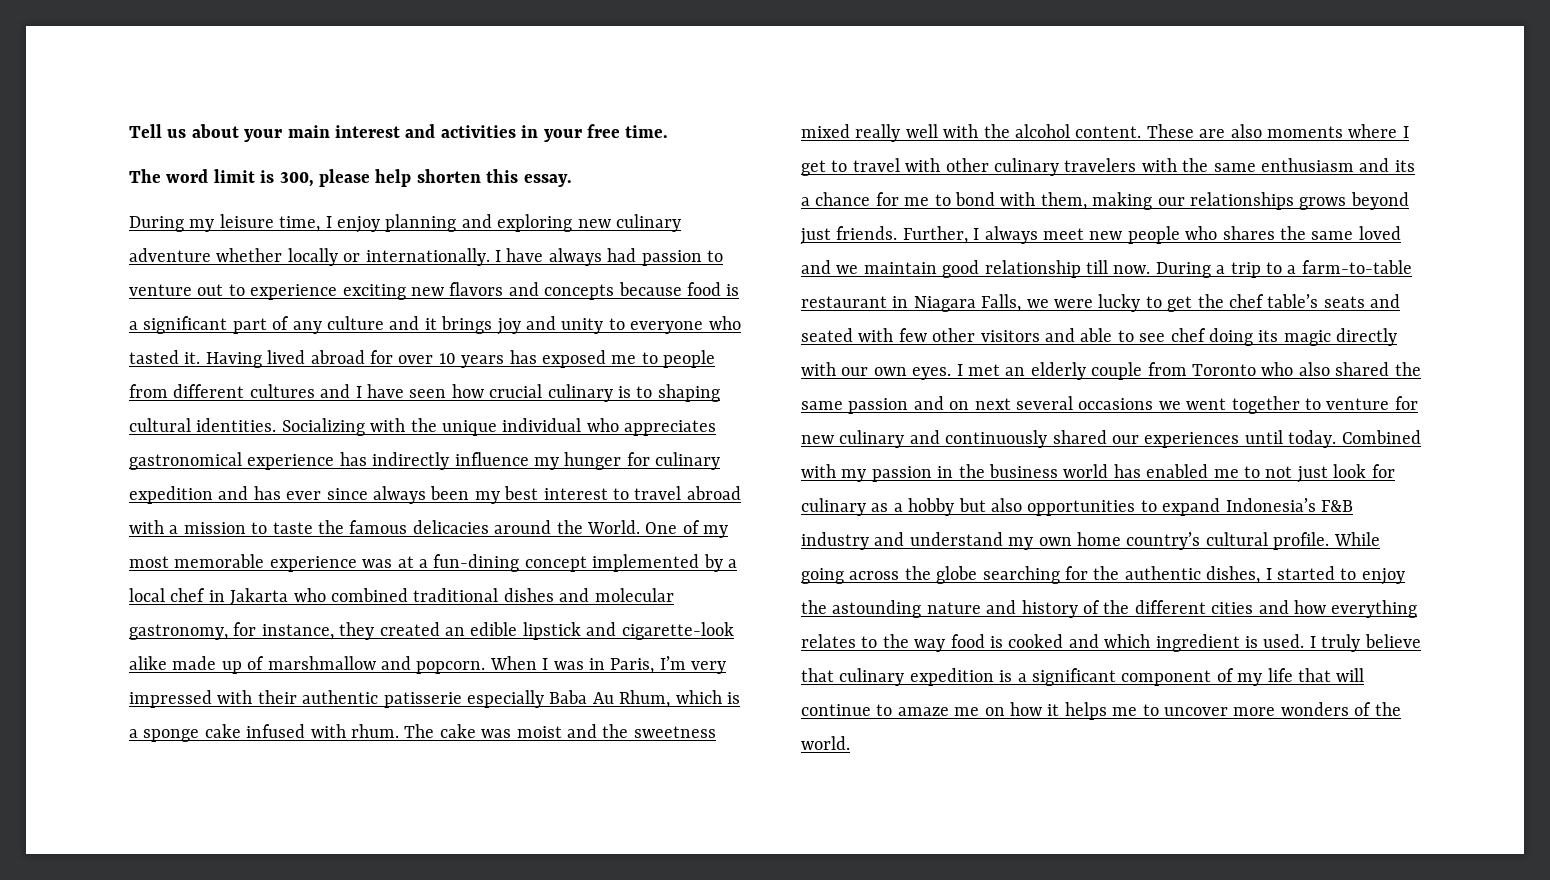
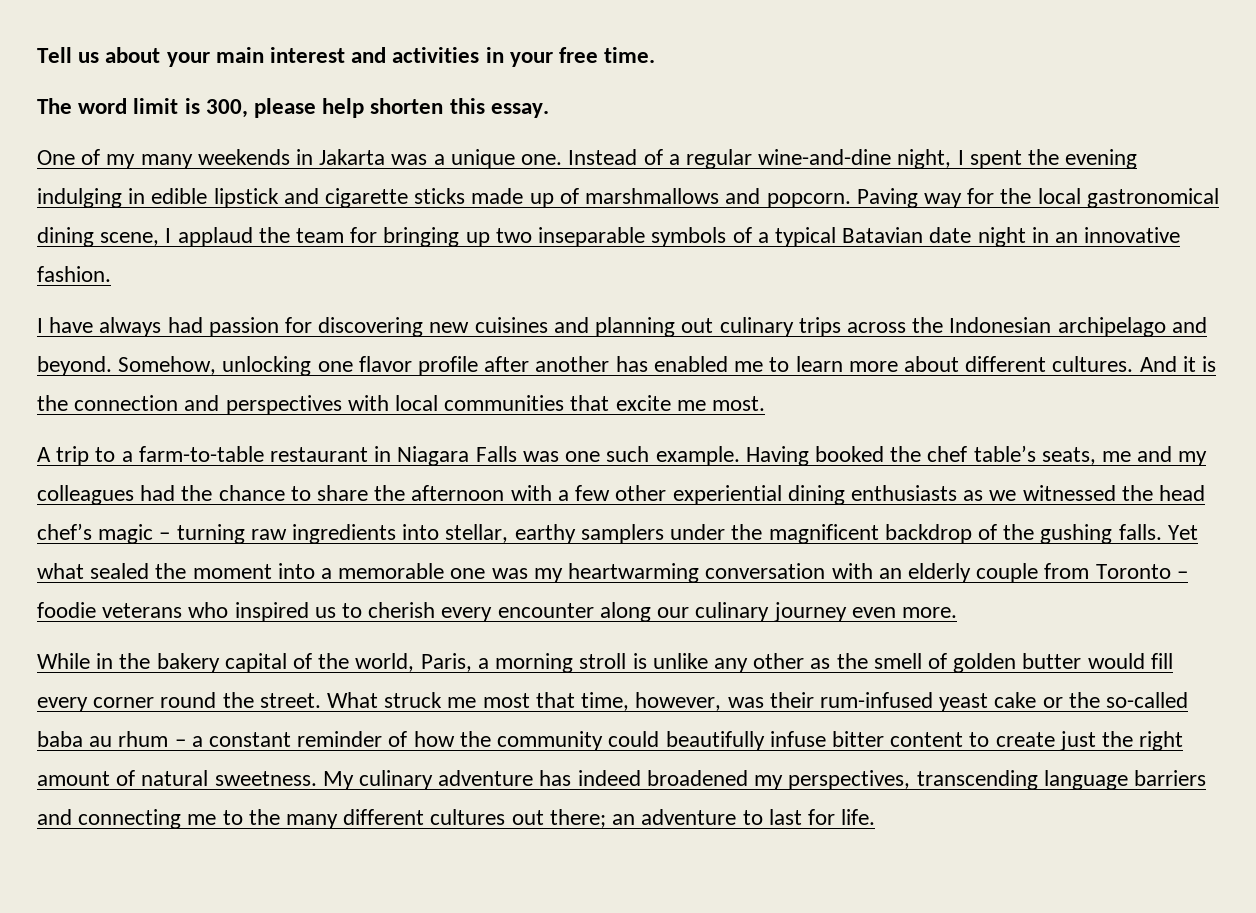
- During my leisure time, I enjoy planning and exploring new culinary adventure whether locally or internationally. I have always had passion to venture out to experience exciting new flavors and concepts because food is a significant part of any culture and it brings joy and unity to everyone who tasted it. Having lived abroad for over 10 years has exposed me to people from different cultures and I have seen how crucial culinary is to shaping cultural identities. Socializing with the unique individual who appreciates gastronomical experience has indirectly influence my hunger for culinary expedition and has ever since always been my best interest to travel abroad with a mission to taste the famous delicacies around the World. One of my most memorable experience was at a fun-dining concept implemented by a local chef in Jakarta who combined traditional dishes and molecular gastronomy, for instance, they created an edible lipstick and cigarette-look alike made up of marshmallow and popcorn. When I was in Paris, I’m very impressed with their authentic patisserie especially Baba Au Rhum, which is a sponge cake infused with rhum. The cake was moist and the sweetness mixed really well with the alcohol content. These are also moments where I get to travel with other culinary travelers with the same enthusiasm and its a chance for me to bond with them, making our relationships grows beyond just friends. Further, I always meet new people who shares the same loved and we maintain good relationship till now. During a trip to a farm-to-table restaurant in Niagara Falls, we were lucky to get the chef table’s seats and seated with few other visitors and able to see chef doing its magic directly with our own eyes. I met an elderly couple from Toronto who also shared the same passion and on next several occasions we went together to venture for new culinary and continuously shared our experiences until today. Combined with my passion in the business world has enabled me to not just look for culinary as a hobby but also opportunities to expand Indonesia’s F&B industry and understand my own home country’s cultural profile. While going across the globe searching for the authentic dishes, I started to enjoy the astounding nature and history of the different cities and how everything relates to the way food is cooked and which ingredient is used. I truly believe that culinary expedition is a significant component of my life that will continue to amaze me on how it helps me to uncover more wonders of the world.
+ One of my many weekends in Jakarta was a unique one. Instead of a regular wine-and-dine night, I spent the evening indulging in edible lipstick and cigarette sticks made up of marshmallows and popcorn. Paving way for the local gastronomical dining scene, I applaud the team for bringing up two inseparable symbols of a typical Batavian date night in an innovative fashion.
+ I have always had passion for discovering new cuisines and planning out culinary trips across the Indonesian archipelago and beyond. Somehow, unlocking one flavor profile after another has enabled me to learn more about different cultures. And it is the connection and perspectives with local communities that excite me most.
+ A trip to a farm-to-table restaurant in Niagara Falls was one such example. Having booked the chef table’s seats, me and my colleagues had the chance to share the afternoon with a few other experiential dining enthusiasts as we witnessed the head chef’s magic – turning raw ingredients into stellar, earthy samplers under the magnificent backdrop of the gushing falls. Yet what sealed the moment into a memorable one was my heartwarming conversation with an elderly couple from Toronto – foodie veterans who inspired us to cherish every encounter along our culinary journey even more.
+ While in the bakery capital of the world, Paris, a morning stroll is unlike any other as the smell of golden butter would fill every corner round the street. What struck me most that time, however, was their rum-infused yeast cake or the so-called baba au rhum – a constant reminder of how the community could beautifully infuse bitter content to create just the right amount of natural sweetness. My culinary adventure has indeed broadened my perspectives, transcending language barriers and connecting me to the many different cultures out there; an adventure to last for life.

